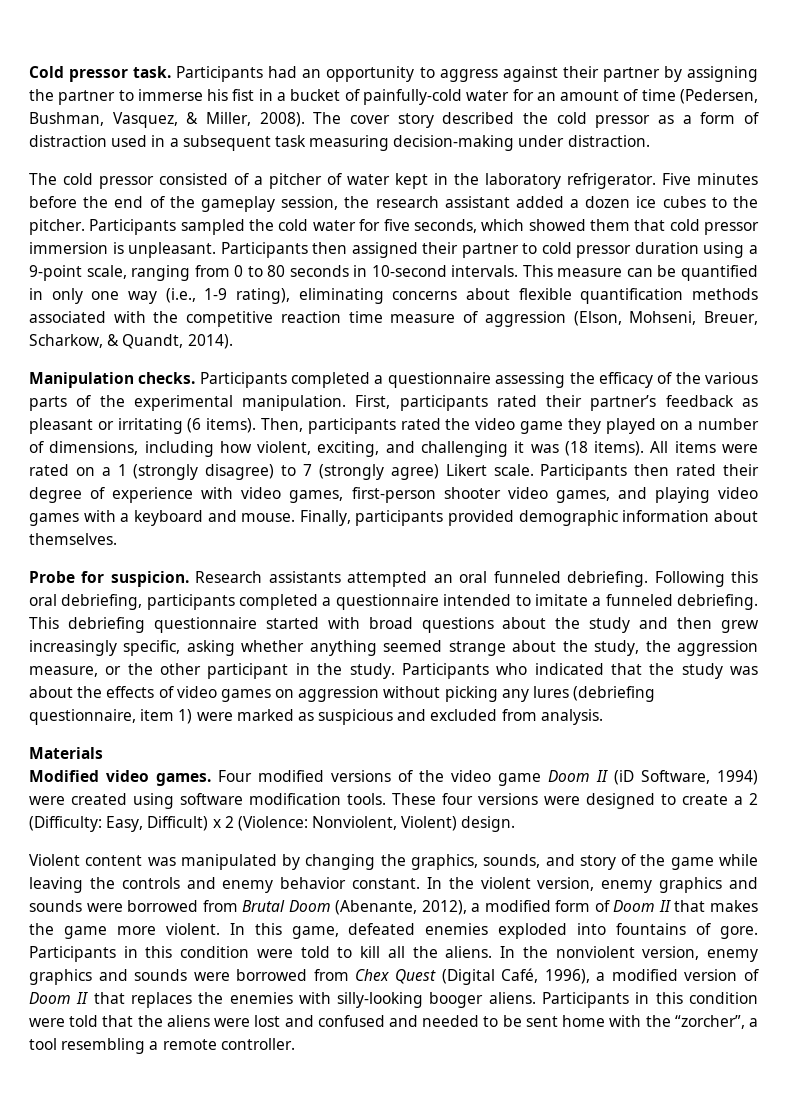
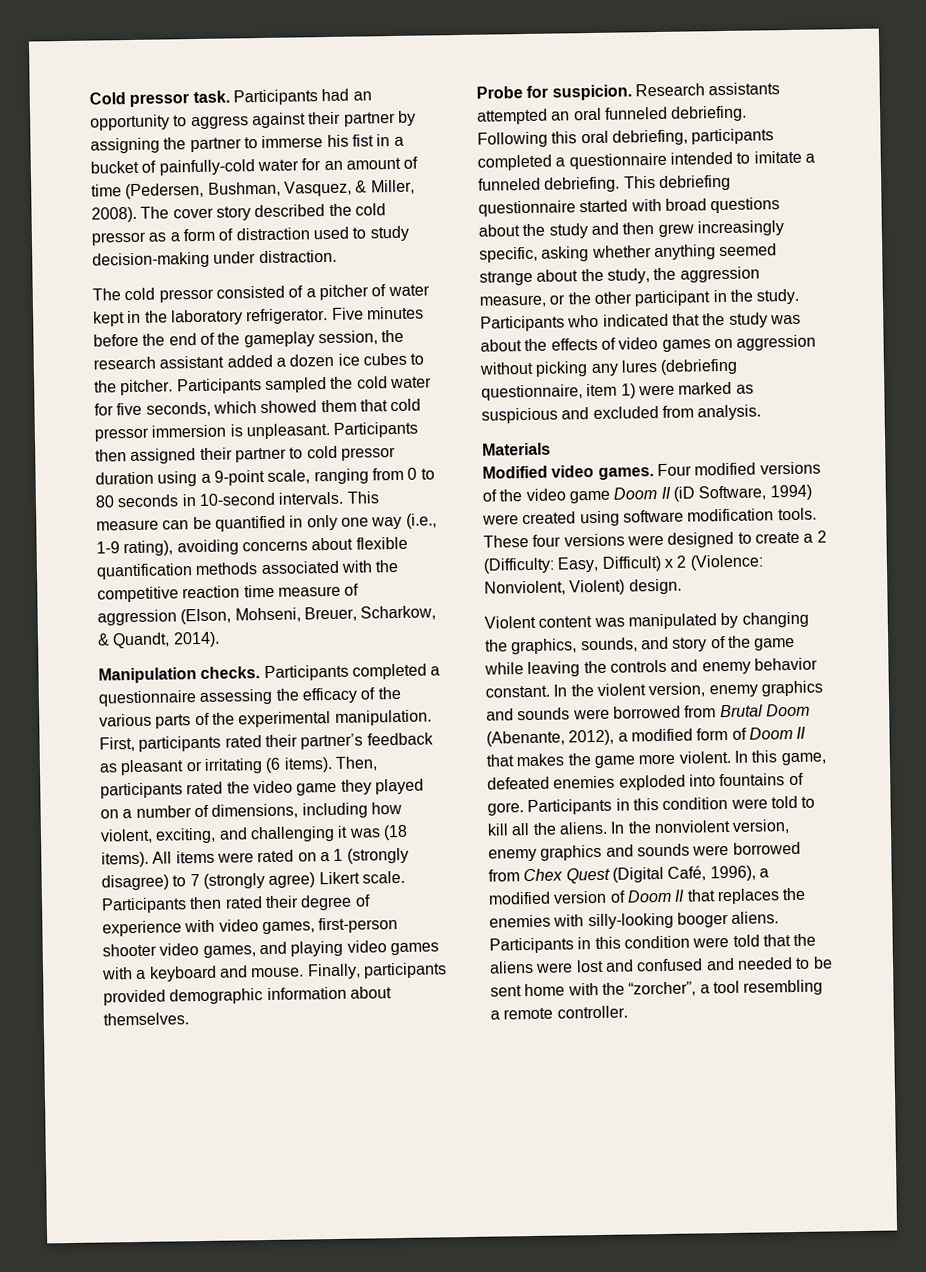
- The cover story described the cold pressor as a form of distraction used in a subsequent task measuring decision-making under distraction.
+ The cover story described the cold pressor as a form of distraction used to study decision-making under distraction.
- This measure can be quantified in only one way (i.e., 1-9 rating), eliminating concerns about flexible quantification methods associated with the competitive reaction time measure of aggression (Elson, Mohseni, Breuer, Scharkow, & Quandt, 2014).
+ This measure can be quantified in only one way (i.e., 1-9 rating), avoiding concerns about flexible quantification methods associated with the competitive reaction time measure of aggression (Elson, Mohseni, Breuer, Scharkow, & Quandt, 2014).

